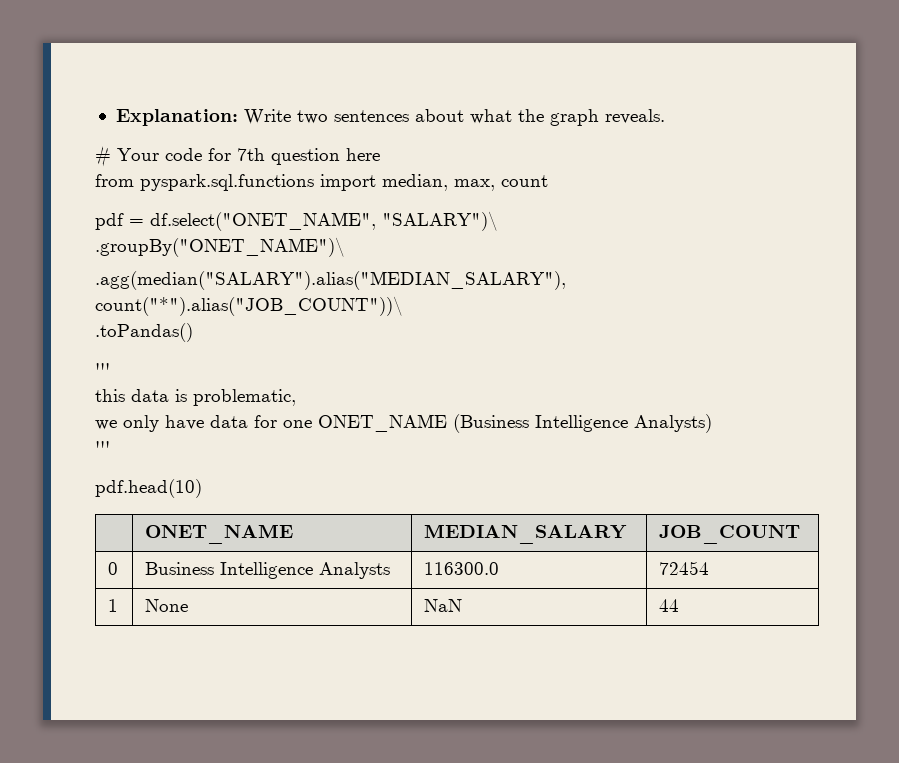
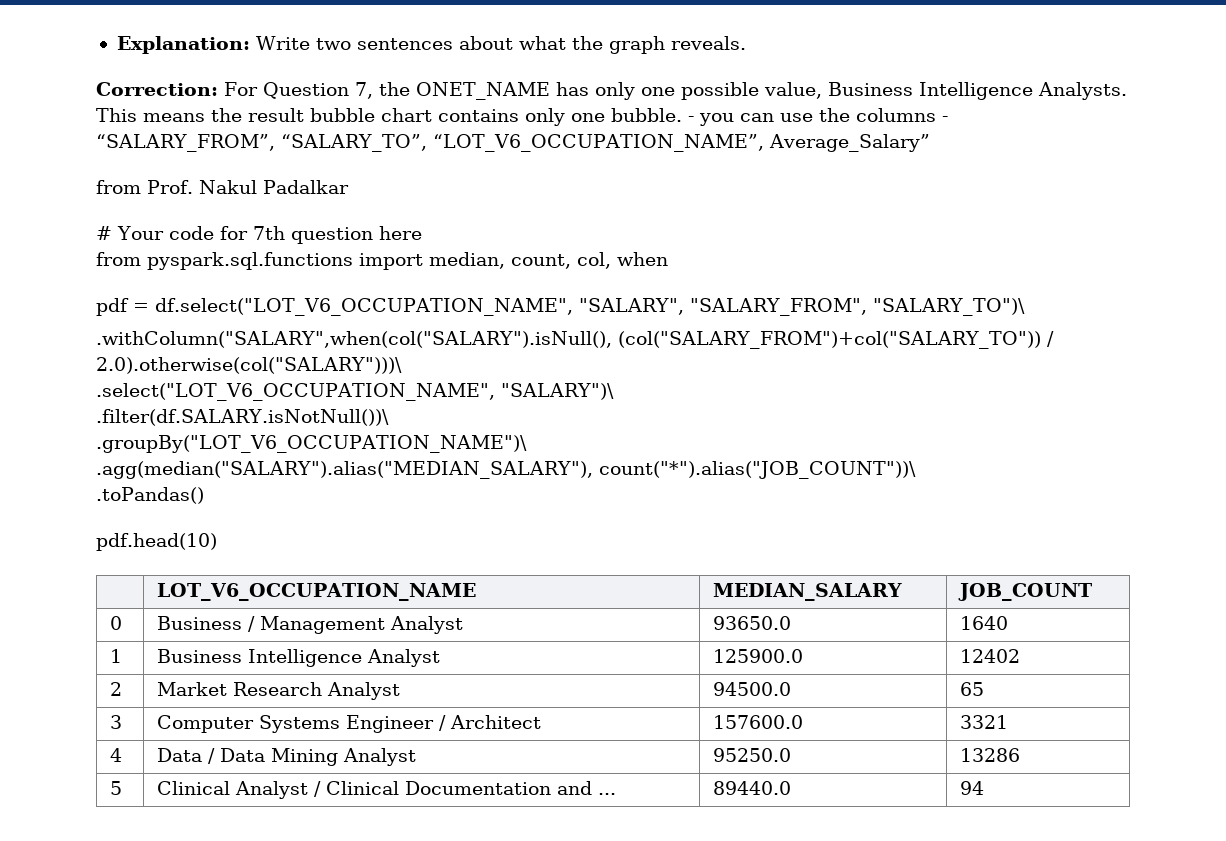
+ Correction: For Question 7, the ONET_NAME has only one possible value, Business Intelligence Analysts. This means the result bubble chart contains only one bubble. - you can use the columns - “SALARY_FROM”, “SALARY_TO”, “LOT_V6_OCCUPATION_NAME”, Average_Salary”
+ from Prof. Nakul Padalkar
- from pyspark.sql.functions import median, max, count
+ from pyspark.sql.functions import median, count, col, when
- pdf = df.select("ONET_NAME", "SALARY")\
+ pdf = df.select("LOT_V6_OCCUPATION_NAME", "SALARY", "SALARY_FROM", "SALARY_TO")\
+ .withColumn("SALARY",when(col("SALARY").isNull(), (col("SALARY_FROM")+col("SALARY_TO")) / 2.0).otherwise(col("SALARY")))\
+ .select("LOT_V6_OCCUPATION_NAME", "SALARY")\
- .groupBy("ONET_NAME")\
+ .filter(df.SALARY.isNotNull())\
+ .groupBy("LOT_V6_OCCUPATION_NAME")\
  .toPandas()
- '''
- this data is problematic,
- we only have data for one ONET_NAME (Business Intelligence Analysts)
- '''
- | ONET_NAME | MEDIAN_SALARY | JOB_COUNT
+ | LOT_V6_OCCUPATION_NAME | MEDIAN_SALARY | JOB_COUNT
- 0 | Business Intelligence Analysts | 116300.0 | 72454
- 1 | None | NaN | 44
+ 0 | Business / Management Analyst | 93650.0 | 1640
+ 1 | Business Intelligence Analyst | 125900.0 | 12402
+ 2 | Market Research Analyst | 94500.0 | 65
+ 3 | Computer Systems Engineer / Architect | 157600.0 | 3321
+ 4 | Data / Data Mining Analyst | 95250.0 | 13286
+ 5 | Clinical Analyst / Clinical Documentation and ... | 89440.0 | 94

